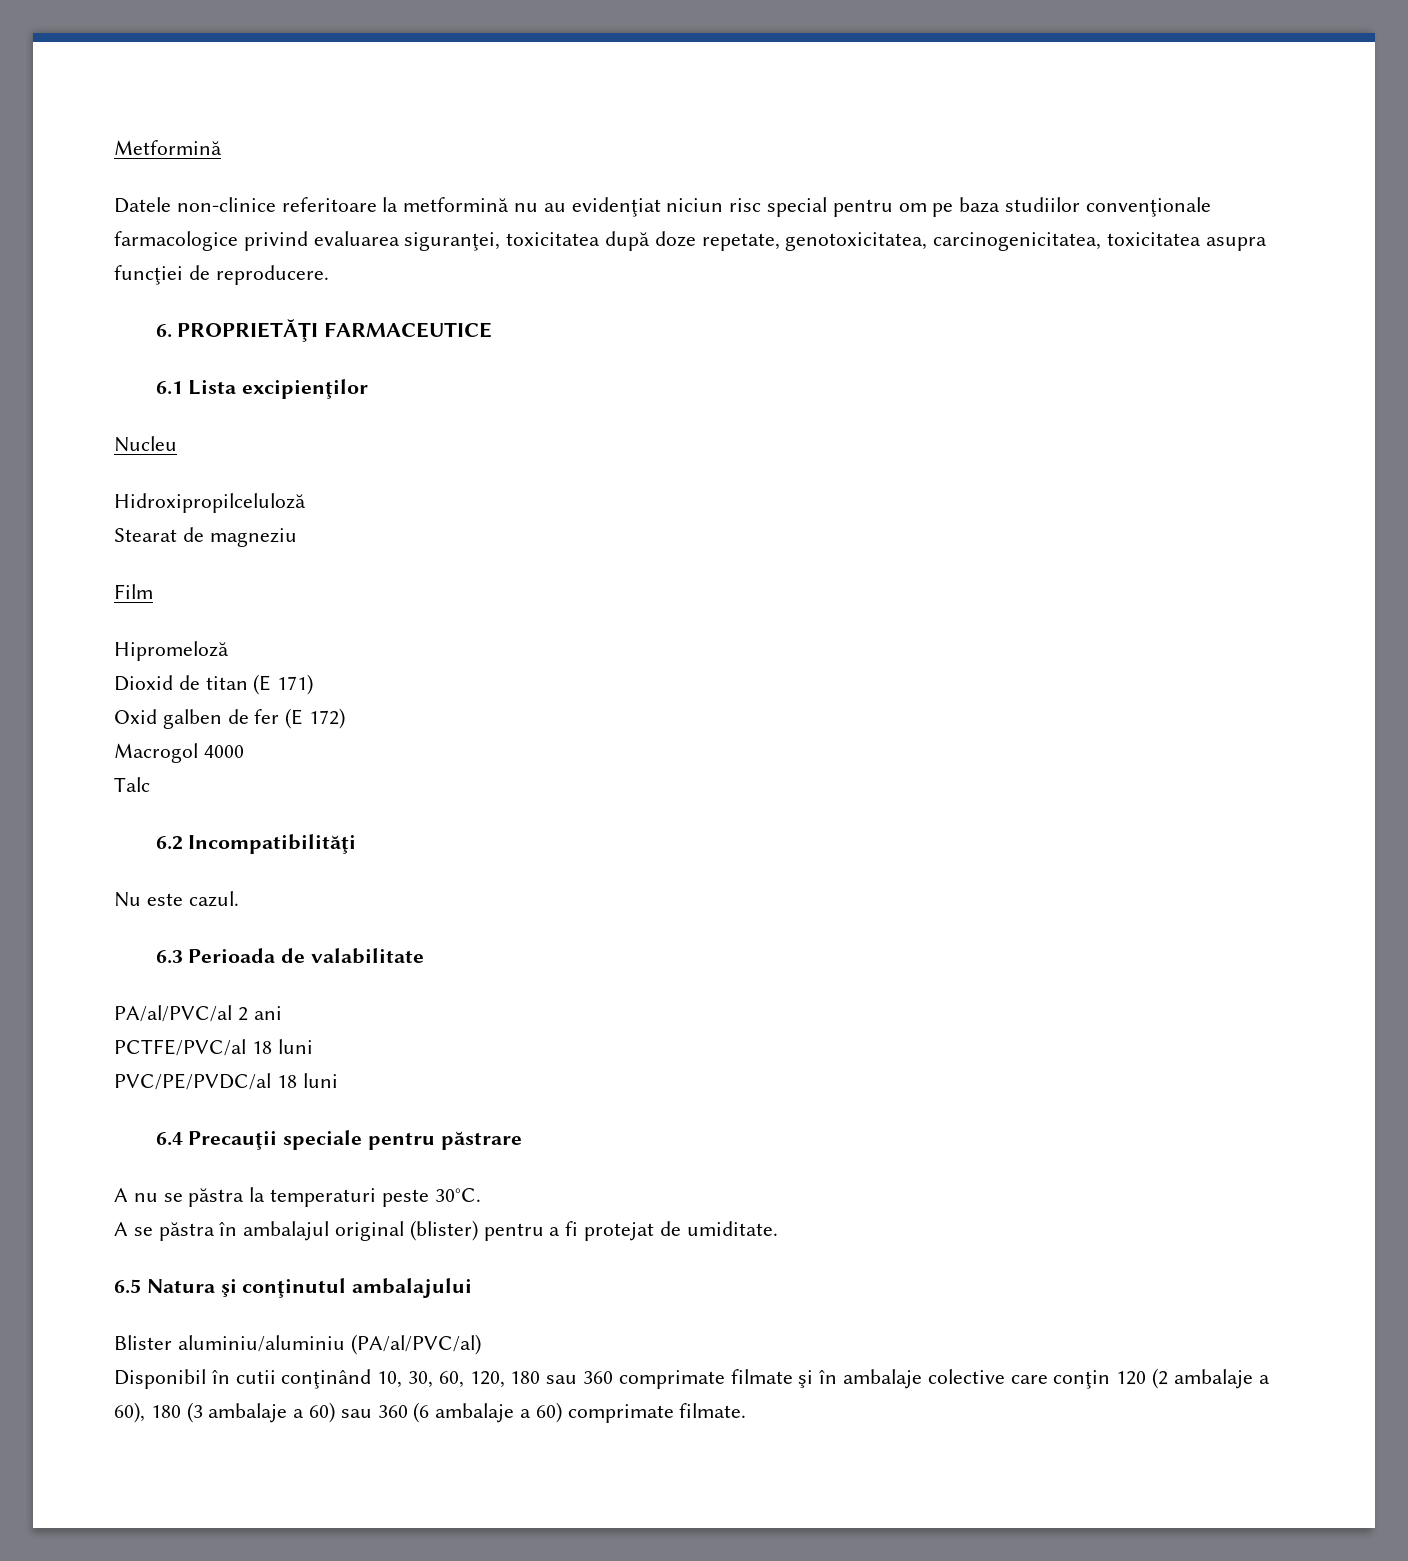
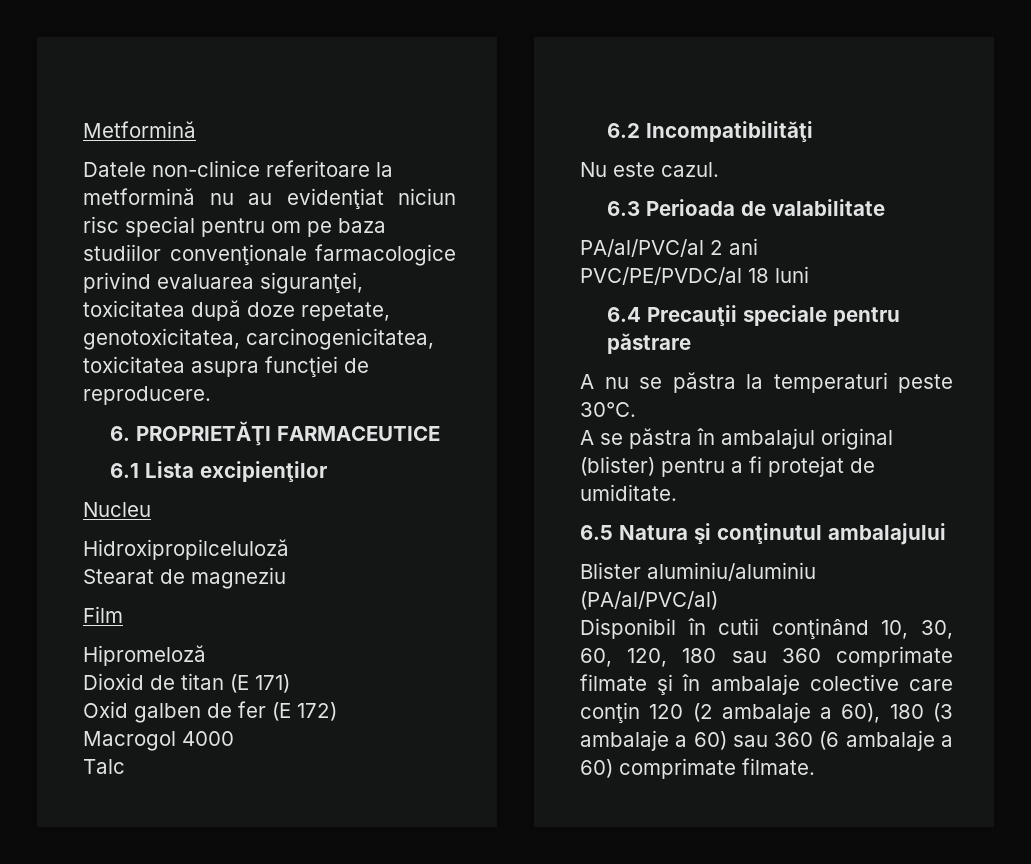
- PCTFE/PVC/al 18 luni

